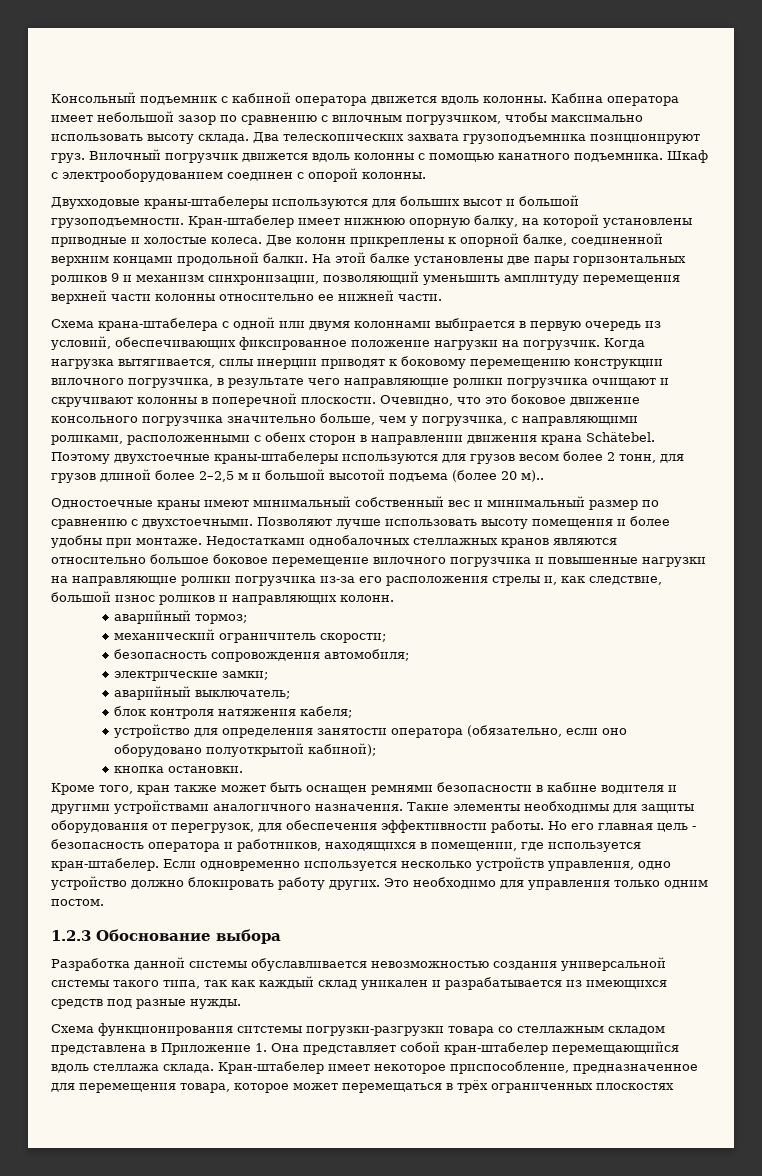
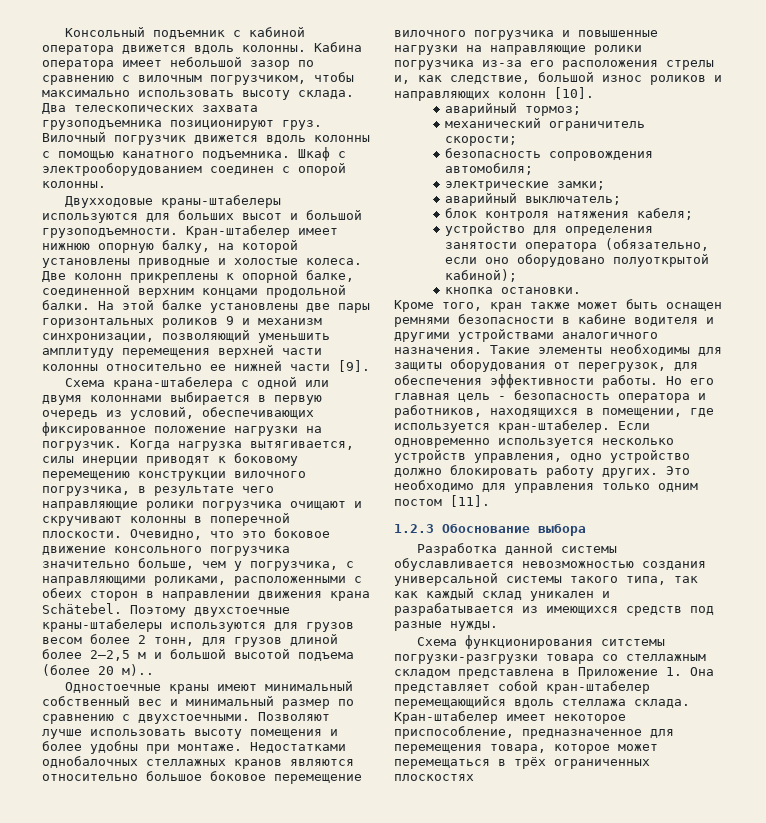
- На этой балке установлены две пары горизонтальных роликов 9 и механизм синхронизации, позволяющий уменьшить амплитуду перемещения верхней части колонны относительно ее нижней части.
+ На этой балке установлены две пары горизонтальных роликов 9 и механизм синхронизации, позволяющий уменьшить амплитуду перемещения верхней части колонны относительно ее нижней части [9].
- Недостатками однобалочных стеллажных кранов являются относительно большое боковое перемещение вилочного погрузчика и повышенные нагрузки на направляющие ролики погрузчика из-за его расположения стрелы и, как следствие, большой износ роликов и направляющих колонн.
+ Недостатками однобалочных стеллажных кранов являются относительно большое боковое перемещение вилочного погрузчика и повышенные нагрузки на направляющие ролики погрузчика из-за его расположения стрелы и, как следствие, большой износ роликов и направляющих колонн [10].
- Это необходимо для управления только одним постом.
+ Это необходимо для управления только одним постом [11].

